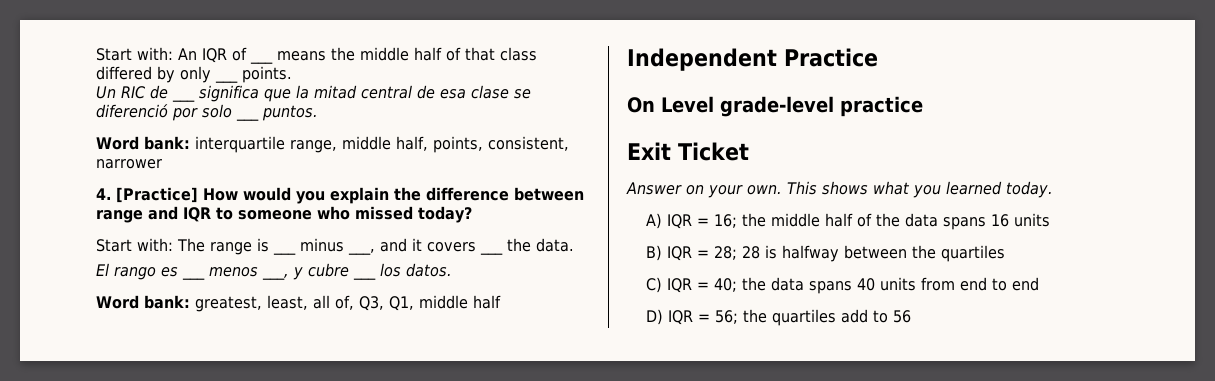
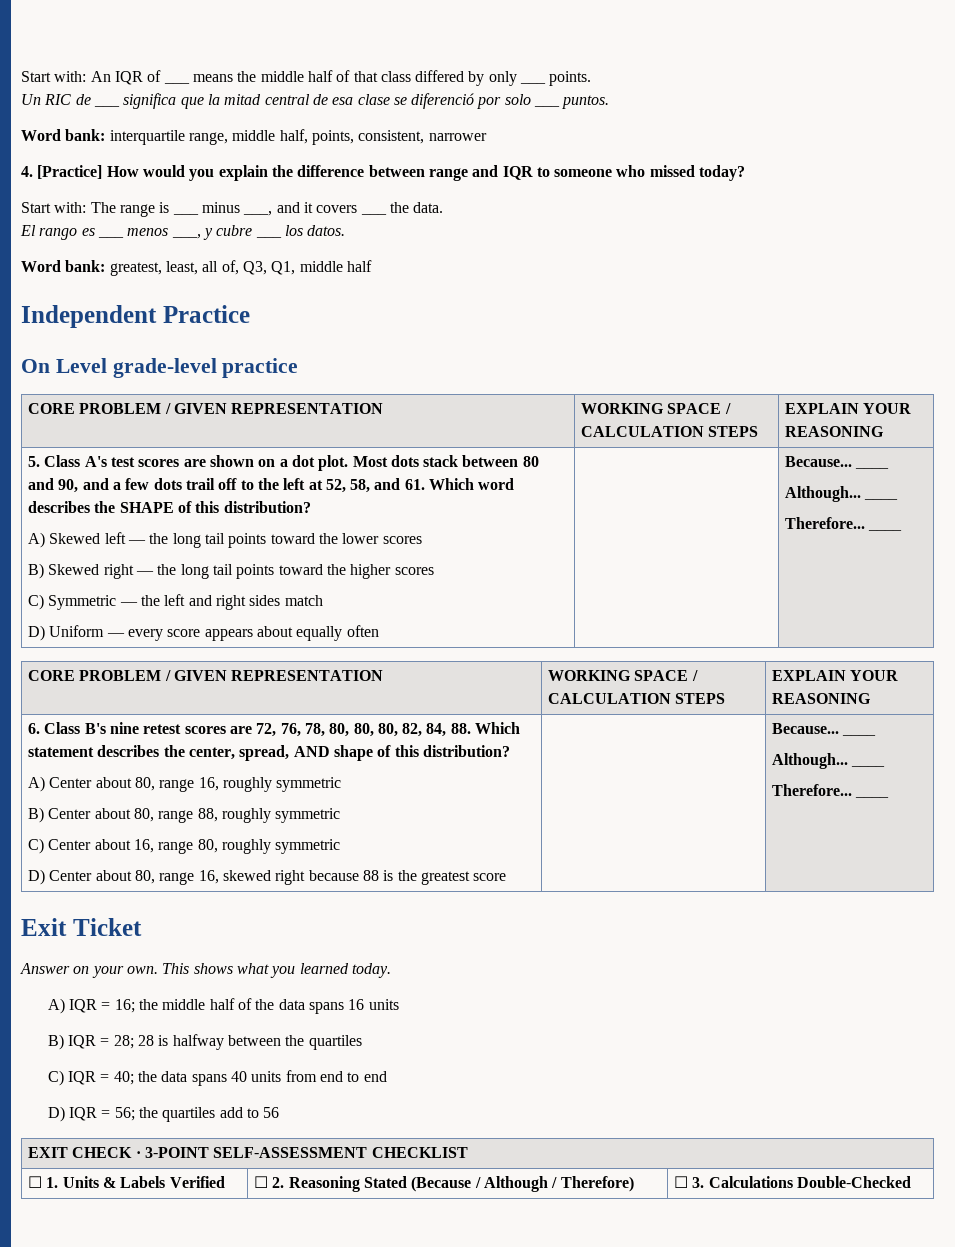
  On Level grade-level practice
+ CORE PROBLEM / GIVEN REPRESENTATION | WORKING SPACE / CALCULATION STEPS | EXPLAIN YOUR REASONING
+ 5. Class A's test scores are shown on a dot plot. Most dots stack between 80 and 90, and a few dots trail off to the left at 52, 58, and 61. Which word describes the SHAPE of this distribution?
+ A) Skewed left — the long tail points toward the lower scores
+ B) Skewed right — the long tail points toward the higher scores
+ C) Symmetric — the left and right sides match
+ D) Uniform — every score appears about equally often | | Because... ____
+ Although... ____
+ Therefore... ____
+ CORE PROBLEM / GIVEN REPRESENTATION | WORKING SPACE / CALCULATION STEPS | EXPLAIN YOUR REASONING
+ 6. Class B's nine retest scores are 72, 76, 78, 80, 80, 80, 82, 84, 88. Which statement describes the center, spread, AND shape of this distribution?
+ A) Center about 80, range 16, roughly symmetric
+ B) Center about 80, range 88, roughly symmetric
+ C) Center about 16, range 80, roughly symmetric
+ D) Center about 80, range 16, skewed right because 88 is the greatest score | | Because... ____
+ Although... ____
+ Therefore... ____
+ EXIT CHECK · 3-POINT SELF-ASSESSMENT CHECKLIST
+ ☐ 1. Units & Labels Verified | ☐ 2. Reasoning Stated (Because / Although / Therefore) | ☐ 3. Calculations Double-Checked

